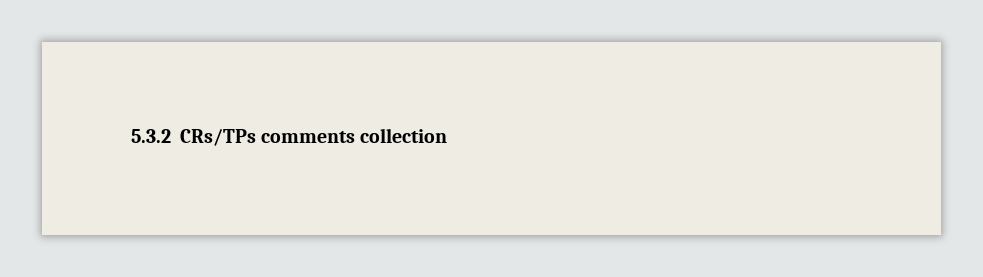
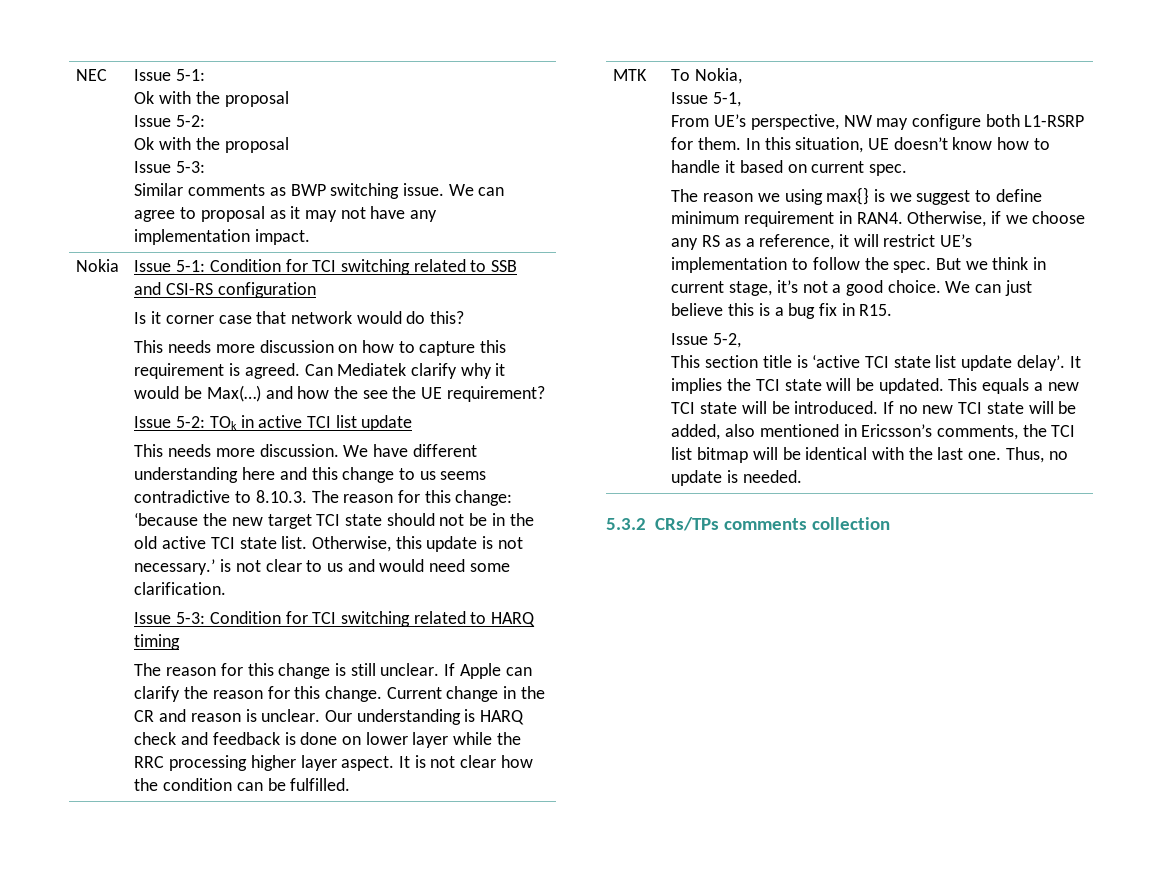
+ NEC | Issue 5-1:
+ Ok with the proposal
+ Issue 5-2:
+ Ok with the proposal
+ Issue 5-3:
+ Similar comments as BWP switching issue. We can agree to proposal as it may not have any implementation impact.
+ Nokia | Issue 5-1: Condition for TCI switching related to SSB and CSI-RS configuration
+ Is it corner case that network would do this?
+ This needs more discussion on how to capture this requirement is agreed. Can Mediatek clarify why it would be Max(…) and how the see the UE requirement?
+ Issue 5-2: TOk in active TCI list update
+ This needs more discussion. We have different understanding here and this change to us seems contradictive to 8.10.3. The reason for this change: ‘because the new target TCI state should not be in the old active TCI state list. Otherwise, this update is not necessary.’ is not clear to us and would need some clarification.
+ Issue 5-3: Condition for TCI switching related to HARQ timing
+ The reason for this change is still unclear. If Apple can clarify the reason for this change. Current change in the CR and reason is unclear. Our understanding is HARQ check and feedback is done on lower layer while the RRC processing higher layer aspect. It is not clear how the condition can be fulfilled.
+ MTK | To Nokia,
+ Issue 5-1,
+ From UE’s perspective, NW may configure both L1-RSRP for them. In this situation, UE doesn’t know how to handle it based on current spec.
+ The reason we using max{} is we suggest to define minimum requirement in RAN4. Otherwise, if we choose any RS as a reference, it will restrict UE’s implementation to follow the spec. But we think in current stage, it’s not a good choice. We can just believe this is a bug fix in R15.
+ Issue 5-2,
+ This section title is ‘active TCI state list update delay’. It implies the TCI state will be updated. This equals a new TCI state will be introduced. If no new TCI state will be added, also mentioned in Ericsson’s comments, the TCI list bitmap will be identical with the last one. Thus, no update is needed.

